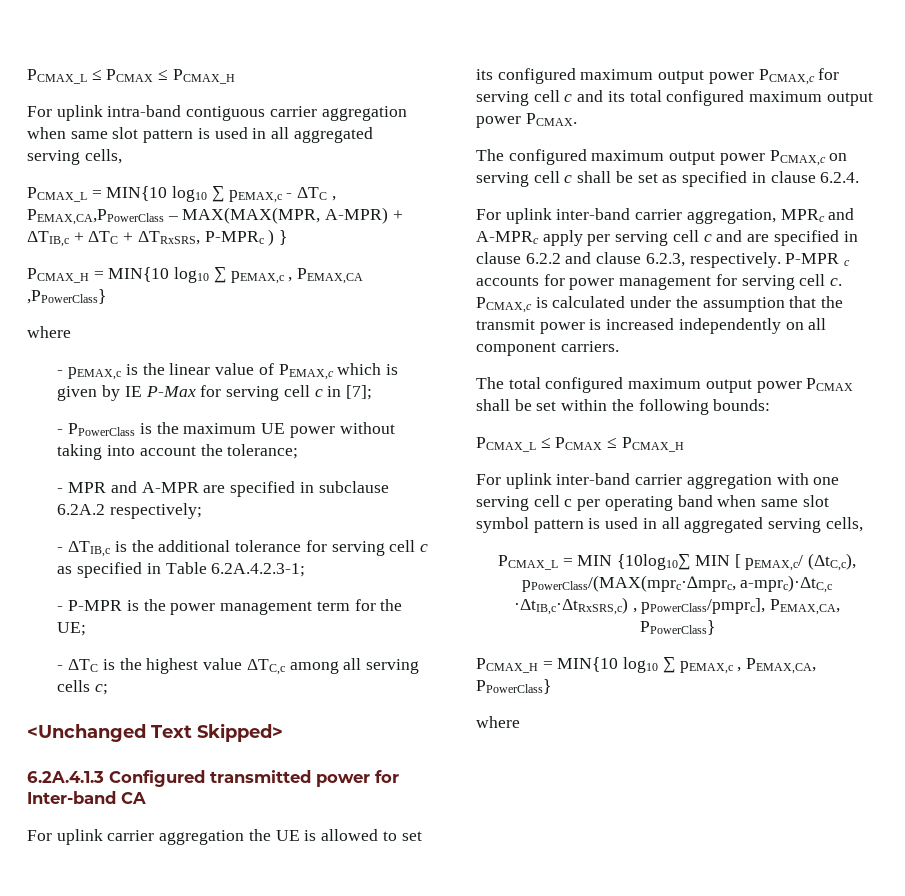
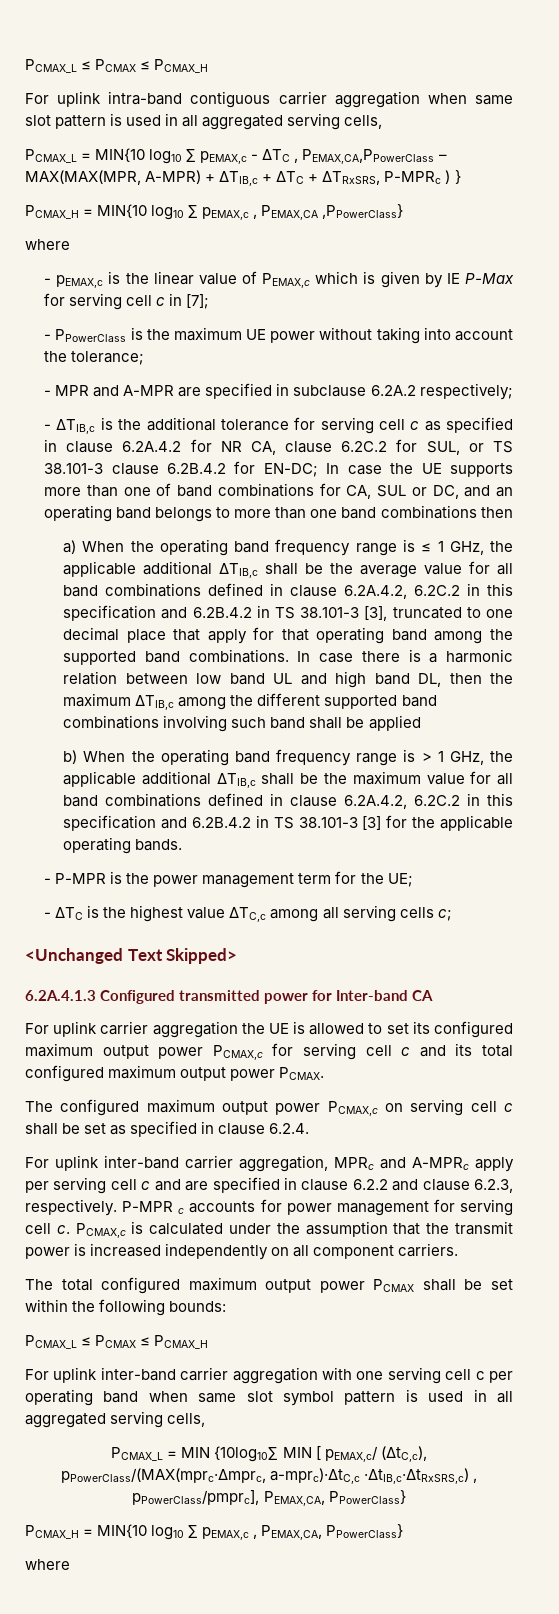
- - ΔTIB,c is the additional tolerance for serving cell c as specified in Table 6.2A.4.2.3-1;
+ - ΔTIB,c is the additional tolerance for serving cell c as specified in clause 6.2A.4.2 for NR CA, clause 6.2C.2 for SUL, or TS 38.101-3 clause 6.2B.4.2 for EN-DC; In case the UE supports more than one of band combinations for CA, SUL or DC, and an operating band belongs to more than one band combinations then
+ a) When the operating band frequency range is ≤ 1 GHz, the applicable additional ∆TIB,c shall be the average value for all band combinations defined in clause 6.2A.4.2, 6.2C.2 in this specification and 6.2B.4.2 in TS 38.101-3 [3], truncated to one decimal place that apply for that operating band among the supported band combinations. In case there is a harmonic relation between low band UL and high band DL, then the maximum ∆TIB,c among the different supported band combinations involving such band shall be applied
+ b) When the operating band frequency range is > 1 GHz, the applicable additional ∆TIB,c shall be the maximum value for all band combinations defined in clause 6.2A.4.2, 6.2C.2 in this specification and 6.2B.4.2 in TS 38.101-3 [3] for the applicable operating bands.

